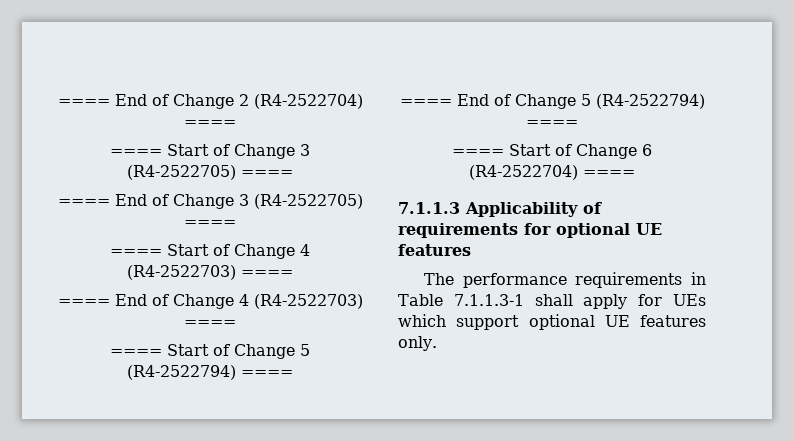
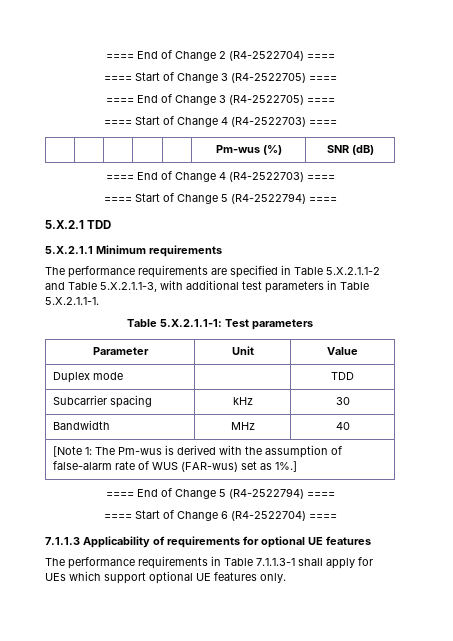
+ | | | | | Pm-wus (%) | SNR (dB)
+ 5.X.2.1 TDD
+ 5.X.2.1.1 Minimum requirements
+ The performance requirements are specified in Table 5.X.2.1.1-2 and Table 5.X.2.1.1-3, with additional test parameters in Table 5.X.2.1.1-1.
+ Table 5.X.2.1.1-1: Test parameters
+ Parameter | Unit | Value
+ Duplex mode | | TDD
+ Subcarrier spacing | kHz | 30
+ Bandwidth | MHz | 40
+ [Note 1: The Pm-wus is derived with the assumption of false-alarm rate of WUS (FAR-wus) set as 1%.]

